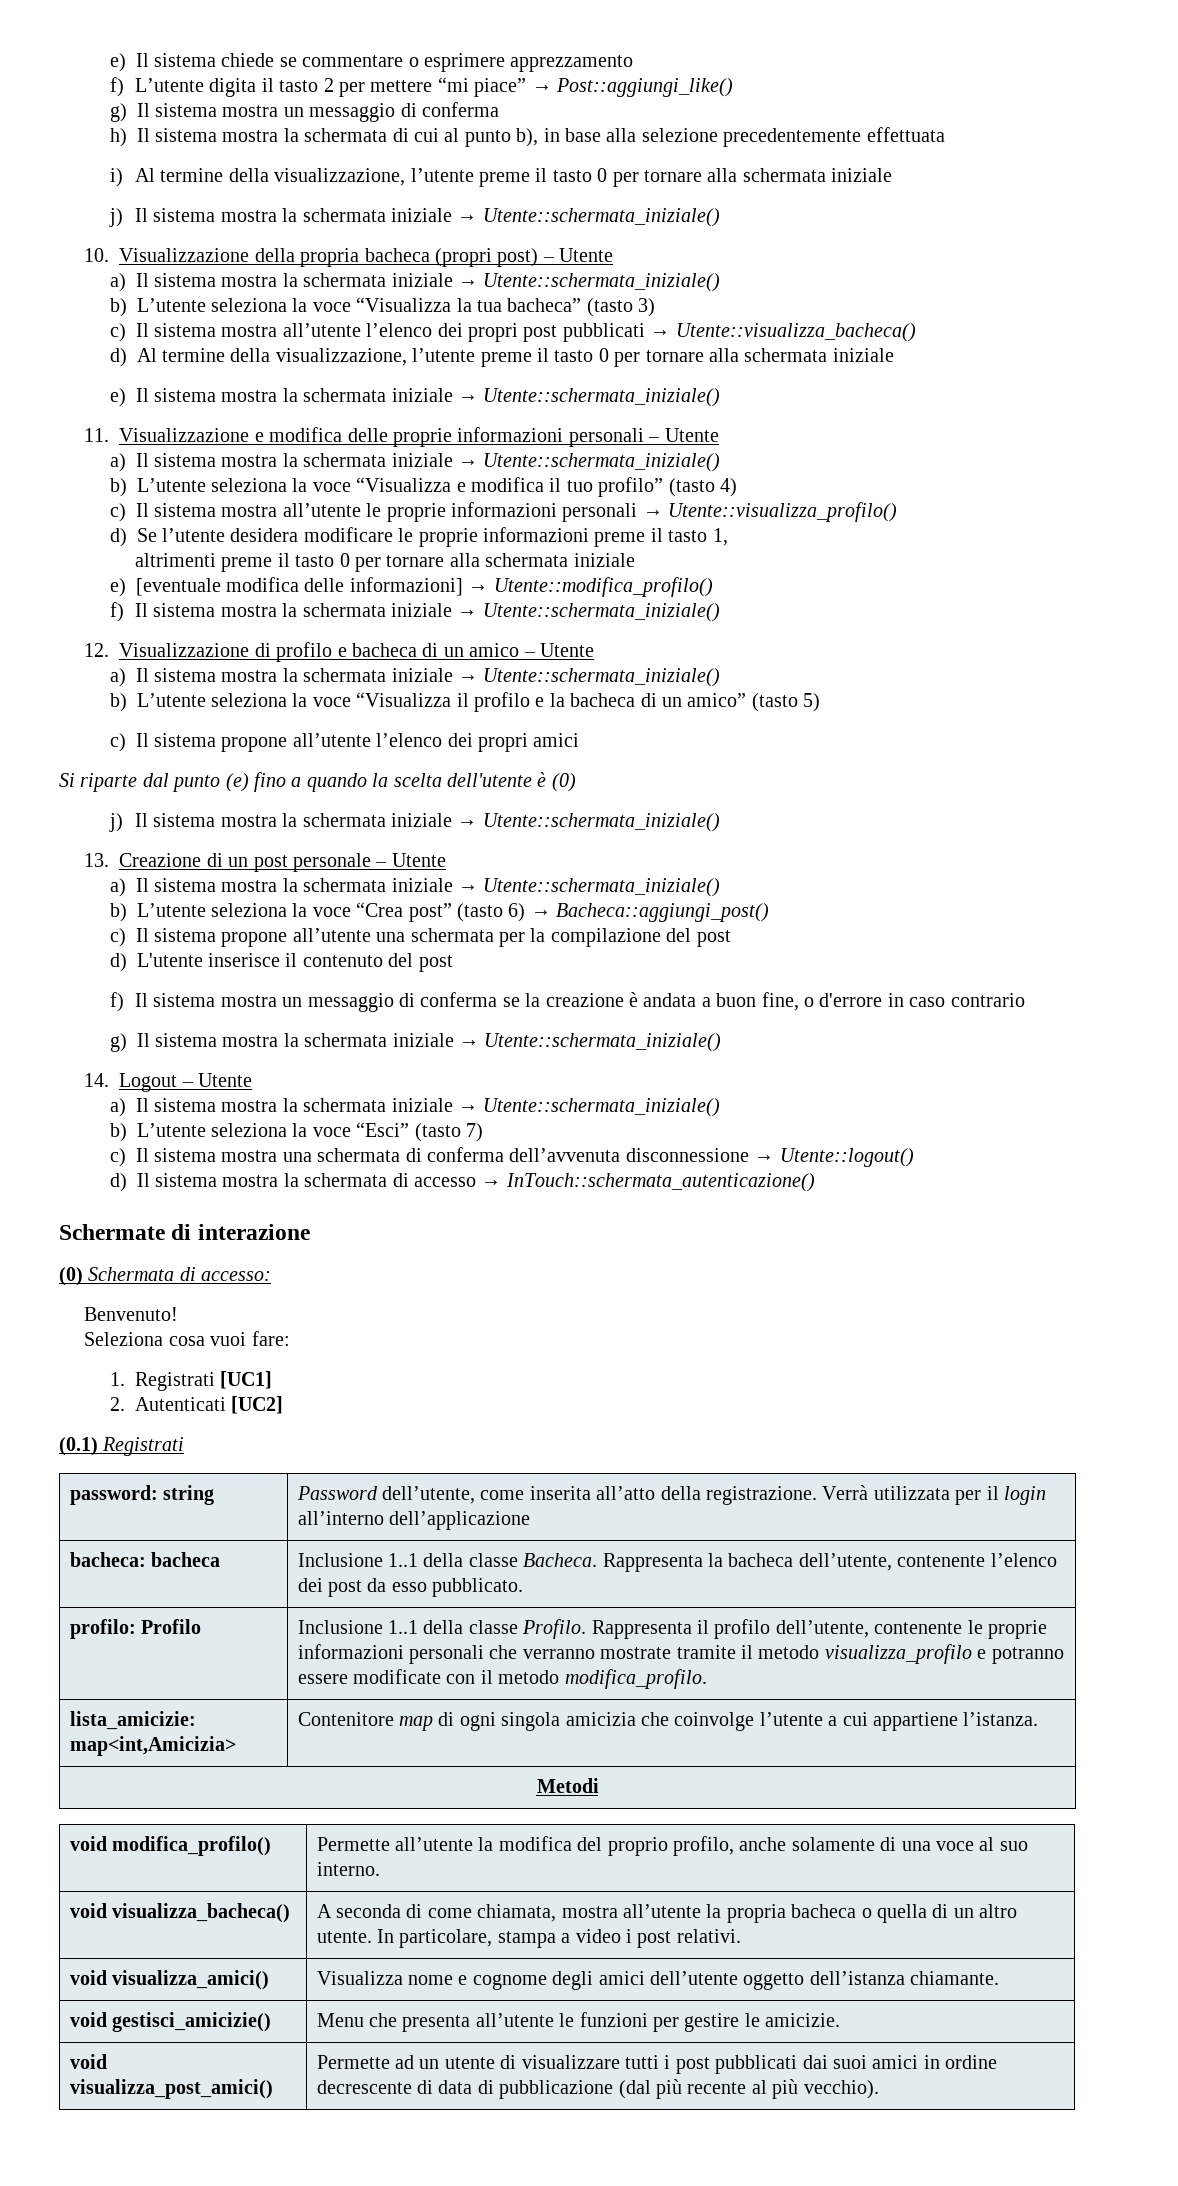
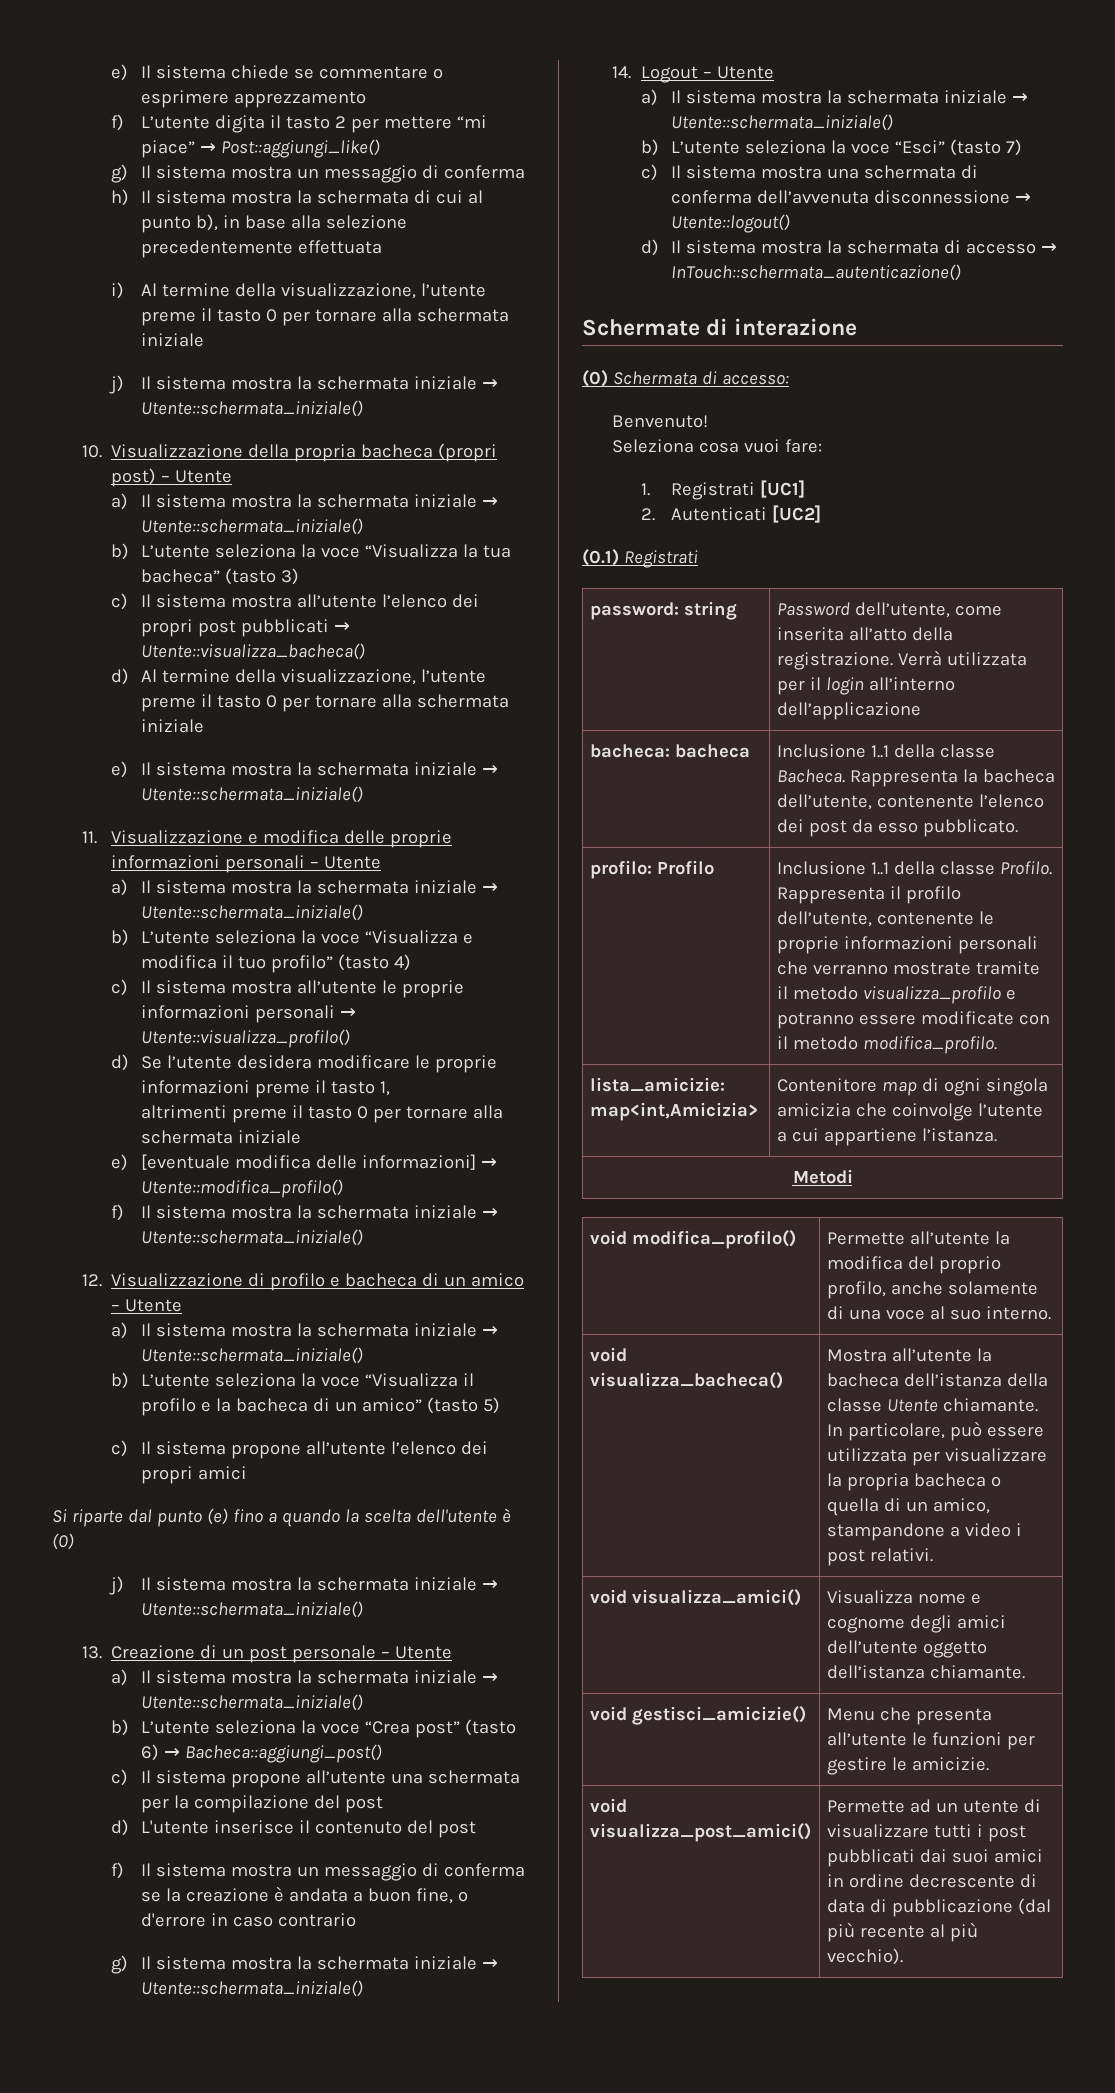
- void visualizza_bacheca() | A seconda di come chiamata, mostra all’utente la propria bacheca o quella di un altro utente. In particolare, stampa a video i post relativi.
+ void visualizza_bacheca() | Mostra all’utente la bacheca dell’istanza della classe Utente chiamante. In particolare, può essere utilizzata per visualizzare la propria bacheca o quella di un amico, stampandone a video i post relativi.

